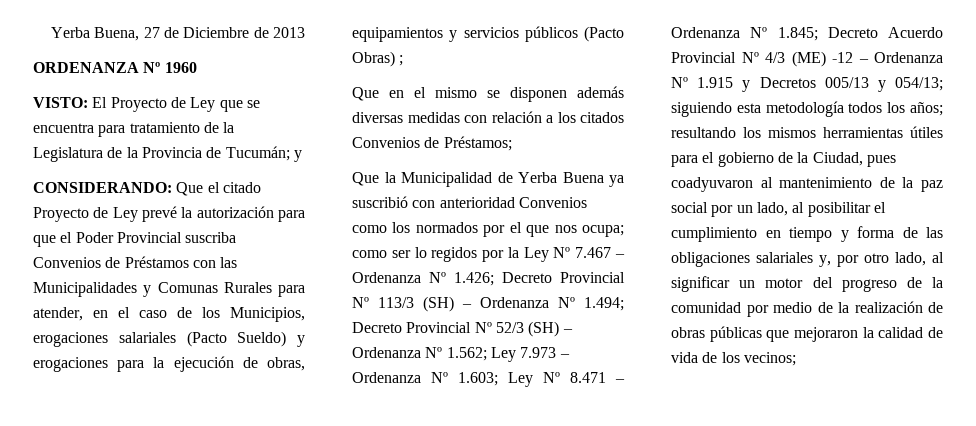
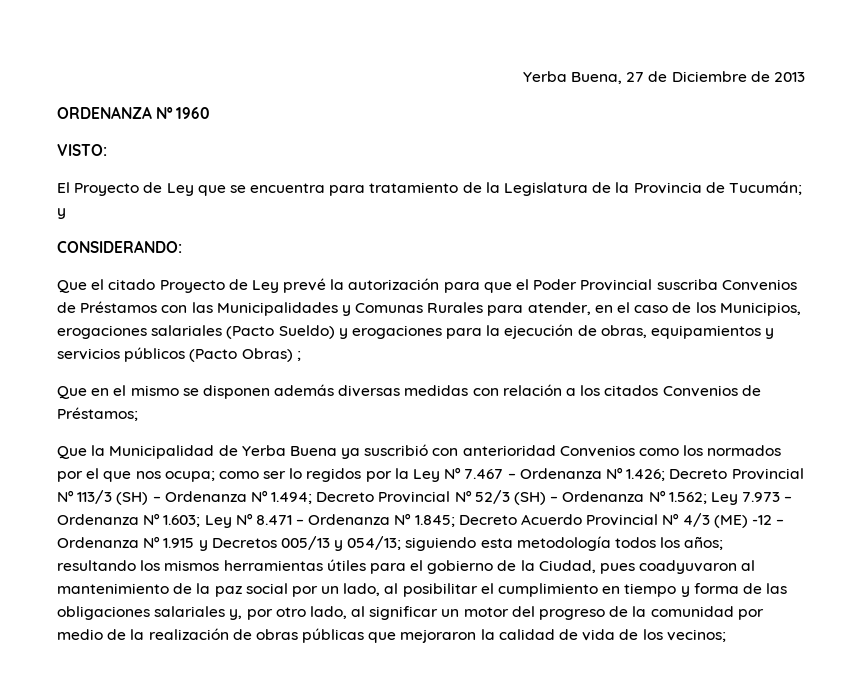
- VISTO: El Proyecto de Ley que se encuentra para tratamiento de la Legislatura de la Provincia de Tucumán; y
+ VISTO:
+ El Proyecto de Ley que se encuentra para tratamiento de la Legislatura de la Provincia de Tucumán; y
- CONSIDERANDO: Que el citado Proyecto de Ley prevé la autorización para que el Poder Provincial suscriba Convenios de Préstamos con las Municipalidades y Comunas Rurales para atender, en el caso de los Municipios, erogaciones salariales (Pacto Sueldo) y erogaciones para la ejecución de obras, equipamientos y servicios públicos (Pacto Obras) ;
+ CONSIDERANDO:
+ Que el citado Proyecto de Ley prevé la autorización para que el Poder Provincial suscriba Convenios de Préstamos con las Municipalidades y Comunas Rurales para atender, en el caso de los Municipios, erogaciones salariales (Pacto Sueldo) y erogaciones para la ejecución de obras, equipamientos y servicios públicos (Pacto Obras) ;

